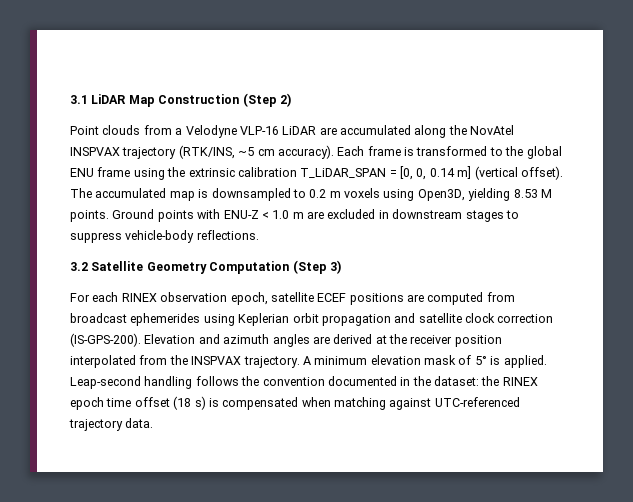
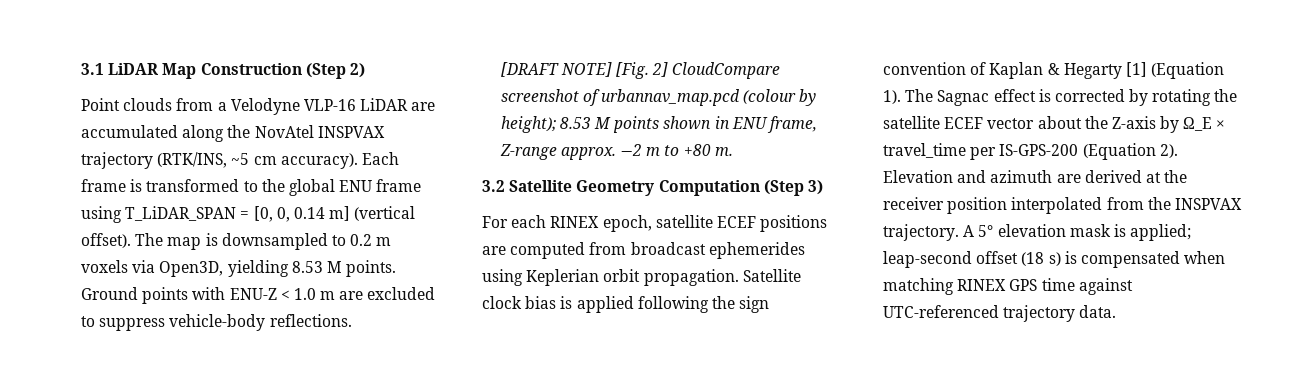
- Each frame is transformed to the global ENU frame using the extrinsic calibration T_LiDAR_SPAN = [0, 0, 0.14 m] (vertical offset).
+ Each frame is transformed to the global ENU frame using T_LiDAR_SPAN = [0, 0, 0.14 m] (vertical offset).
- The accumulated map is downsampled to 0.2 m voxels using Open3D, yielding 8.53 M points.
+ The map is downsampled to 0.2 m voxels via Open3D, yielding 8.53 M points.
- Ground points with ENU-Z < 1.0 m are excluded in downstream stages to suppress vehicle-body reflections.
+ Ground points with ENU-Z < 1.0 m are excluded to suppress vehicle-body reflections.
+ [DRAFT NOTE] [Fig. 2] CloudCompare screenshot of urbannav_map.pcd (colour by height); 8.53 M points shown in ENU frame, Z-range approx. −2 m to +80 m.
- For each RINEX observation epoch, satellite ECEF positions are computed from broadcast ephemerides using Keplerian orbit propagation and satellite clock correction (IS-GPS-200).
+ For each RINEX epoch, satellite ECEF positions are computed from broadcast ephemerides using Keplerian orbit propagation. Satellite clock bias is applied following the sign convention of Kaplan & Hegarty [1] (Equation 1). The Sagnac effect is corrected by rotating the satellite ECEF vector about the Z-axis by Ω_E × travel_time per IS-GPS-200 (Equation 2).
- Elevation and azimuth angles are derived at the receiver position interpolated from the INSPVAX trajectory.
+ Elevation and azimuth are derived at the receiver position interpolated from the INSPVAX trajectory.
- A minimum elevation mask of 5° is applied. Leap-second handling follows the convention documented in the dataset: the RINEX epoch time offset (18 s) is compensated when matching against UTC-referenced trajectory data.
+ A 5° elevation mask is applied; leap-second offset (18 s) is compensated when matching RINEX GPS time against UTC-referenced trajectory data.

